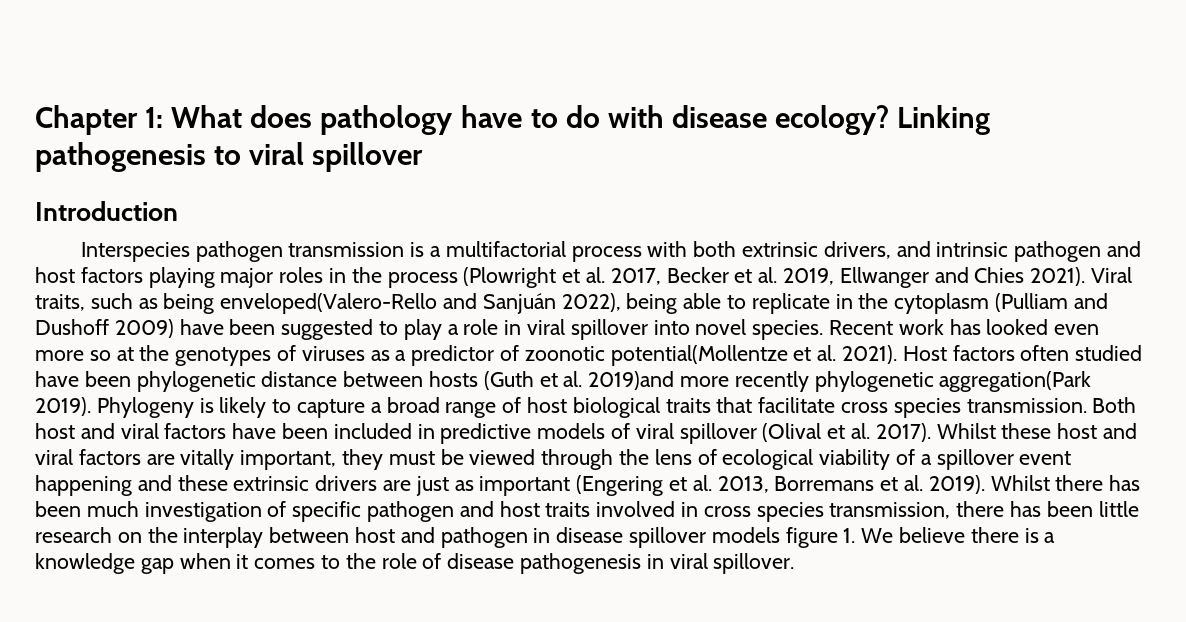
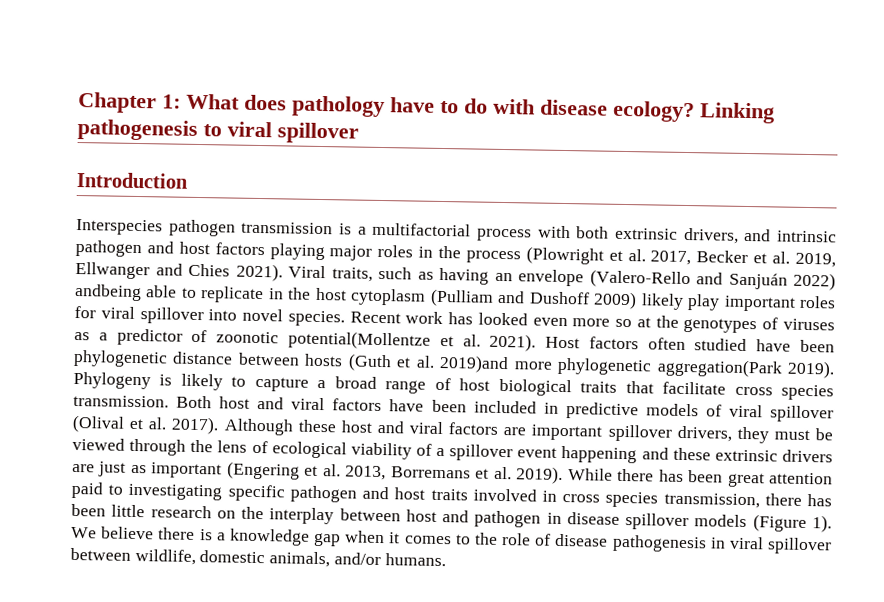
- Viral traits, such as being enveloped(Valero-Rello and Sanjuán 2022), being able to replicate in the cytoplasm (Pulliam and Dushoff 2009) have been suggested to play a role in viral spillover into novel species.
+ Viral traits, such as having an envelope (Valero-Rello and Sanjuán 2022) andbeing able to replicate in the host cytoplasm (Pulliam and Dushoff 2009) likely play important roles for viral spillover into novel species.
- Host factors often studied have been phylogenetic distance between hosts (Guth et al. 2019)and more recently phylogenetic aggregation(Park 2019).
+ Host factors often studied have been phylogenetic distance between hosts (Guth et al. 2019)and more phylogenetic aggregation(Park 2019).
- Whilst these host and viral factors are vitally important, they must be viewed through the lens of ecological viability of a spillover event happening and these extrinsic drivers are just as important (Engering et al. 2013, Borremans et al. 2019).
+ Although these host and viral factors are important spillover drivers, they must be viewed through the lens of ecological viability of a spillover event happening and these extrinsic drivers are just as important (Engering et al. 2013, Borremans et al. 2019).
- Whilst there has been much investigation of specific pathogen and host traits involved in cross species transmission, there has been little research on the interplay between host and pathogen in disease spillover models figure 1. We believe there is a knowledge gap when it comes to the role of disease pathogenesis in viral spillover.
+ While there has been great attention paid to investigating specific pathogen and host traits involved in cross species transmission, there has been little research on the interplay between host and pathogen in disease spillover models (Figure 1). We believe there is a knowledge gap when it comes to the role of disease pathogenesis in viral spillover between wildlife, domestic animals, and/or humans.

